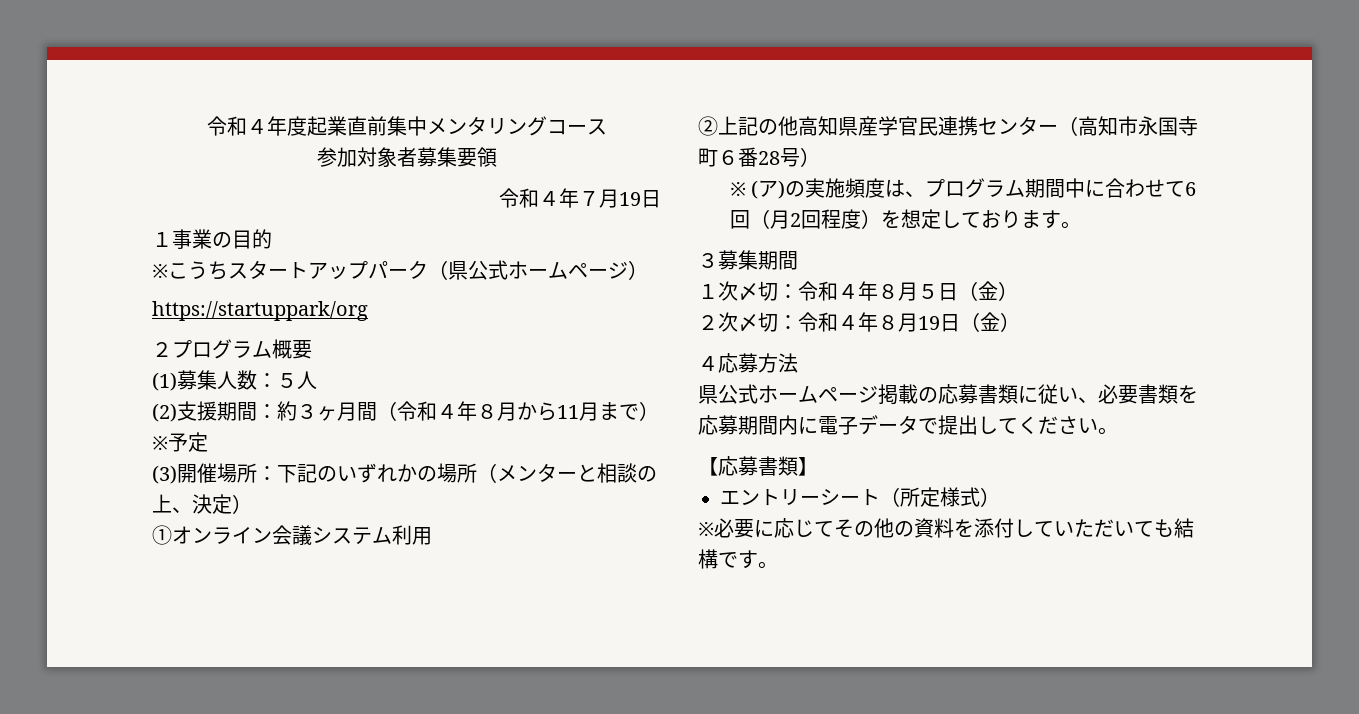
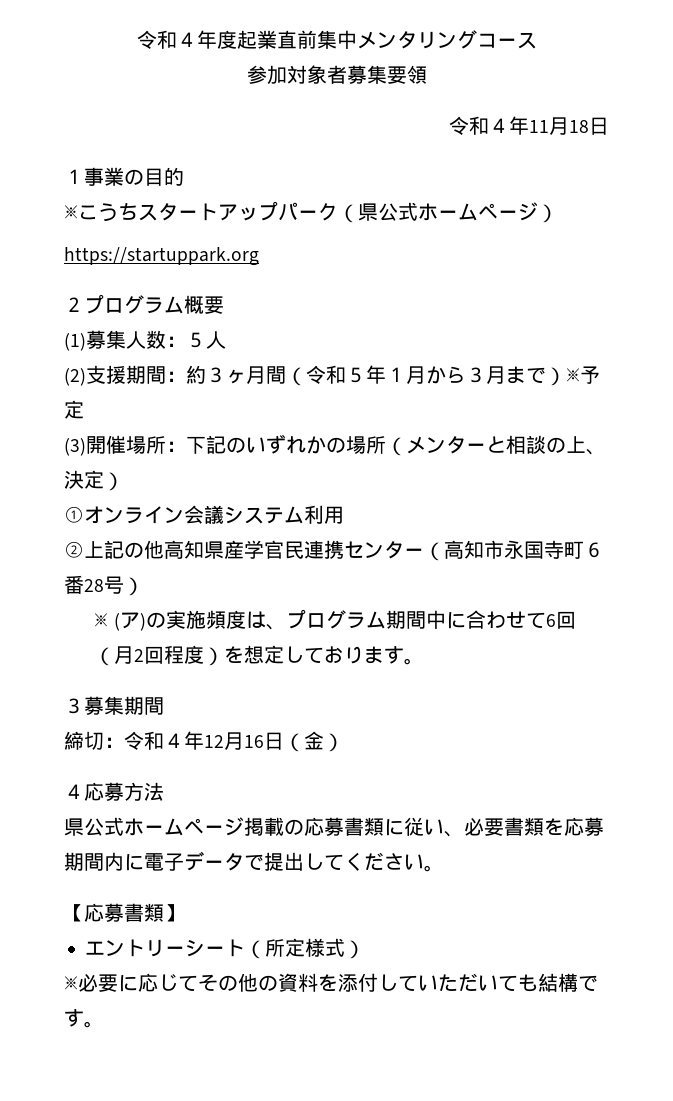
- 令和４年７月19日
+ 令和４年11月18日
- https://startuppark/org
+ https://startuppark.org
- (2)支援期間：約３ヶ月間（令和４年８月から11月まで）※予定
+ (2)支援期間：約３ヶ月間（令和５年１月から３月まで）※予定
- １次〆切：令和４年８月５日（金）
- ２次〆切：令和４年８月19日（金）
+ 締切：令和４年12月16日（金）

